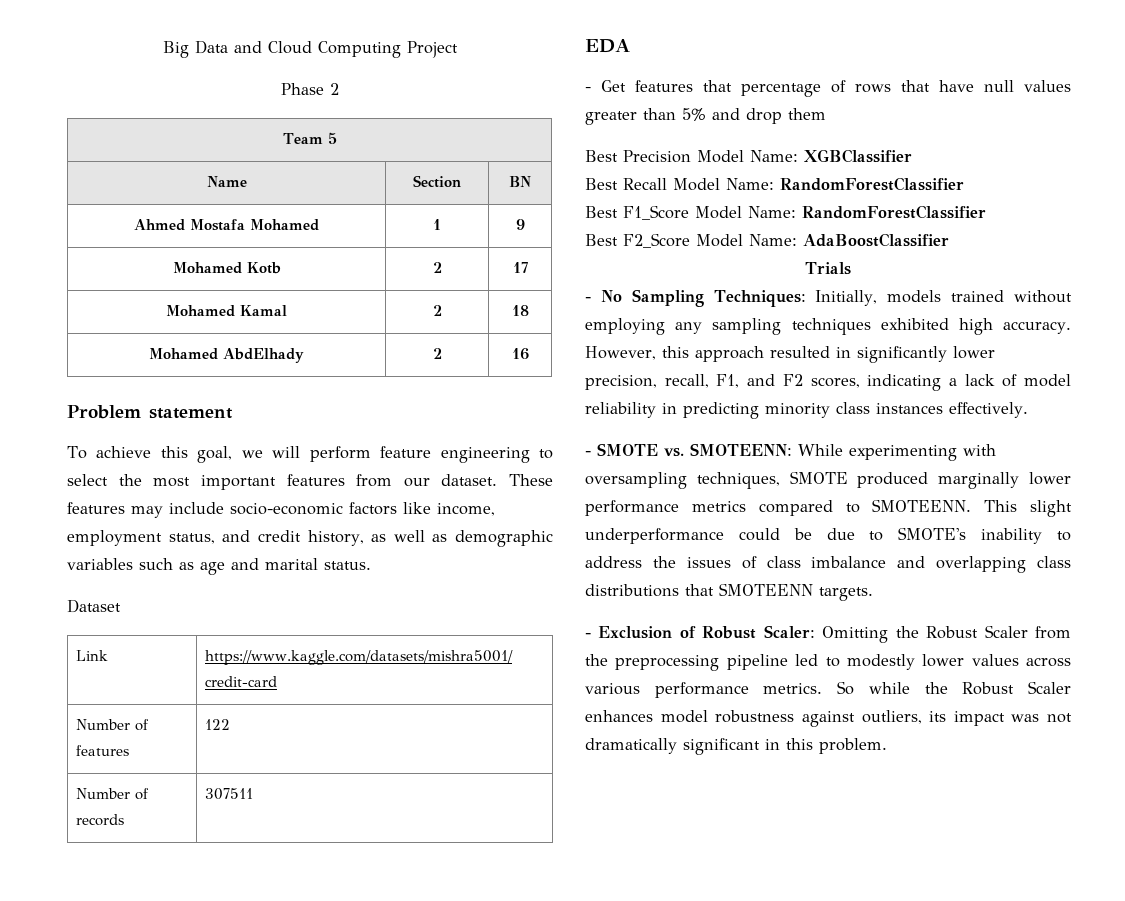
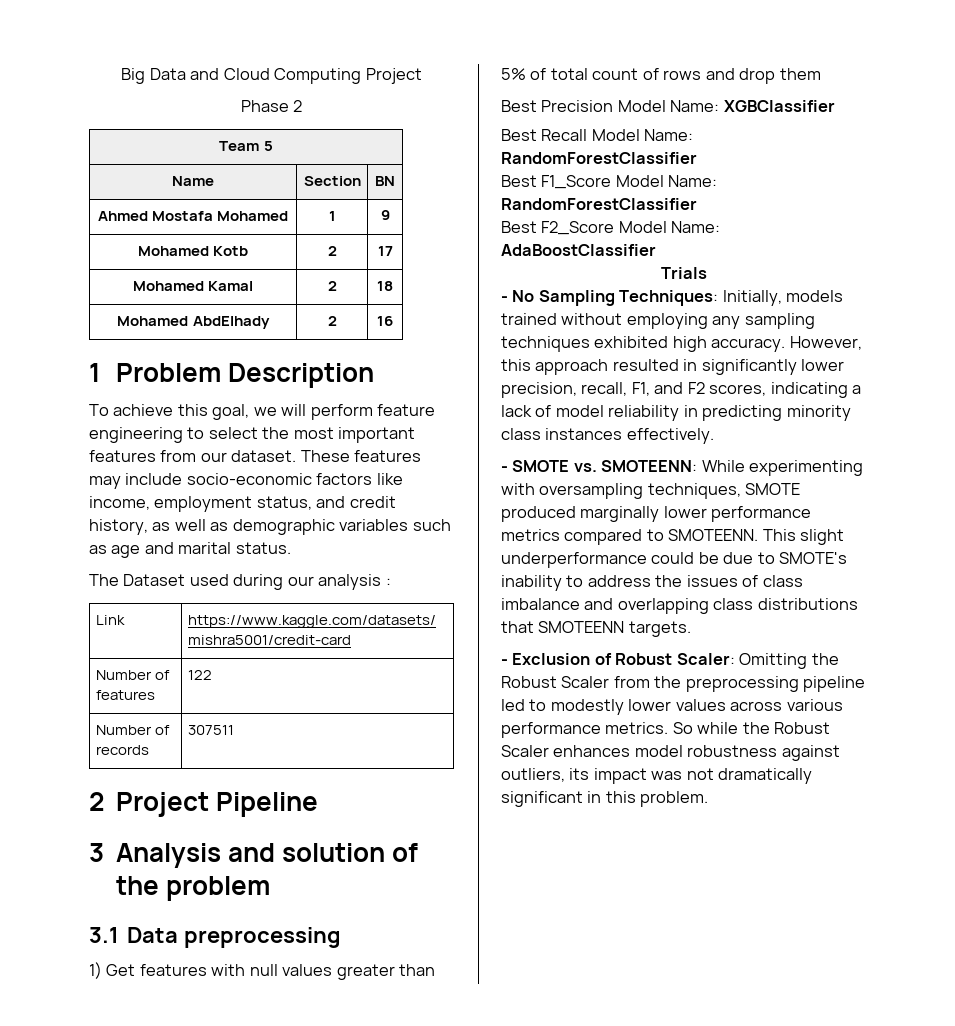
- Problem statement
+ 1 Problem Description
- Dataset
+ The Dataset used during our analysis :
- EDA
- - Get features that percentage of rows that have null values greater than 5% and drop them
+ 2 Project Pipeline
+ 3 Analysis and solution of the problem
+ 3.1 Data preprocessing
+ 1) Get features with null values greater than 5% of total count of rows and drop them

